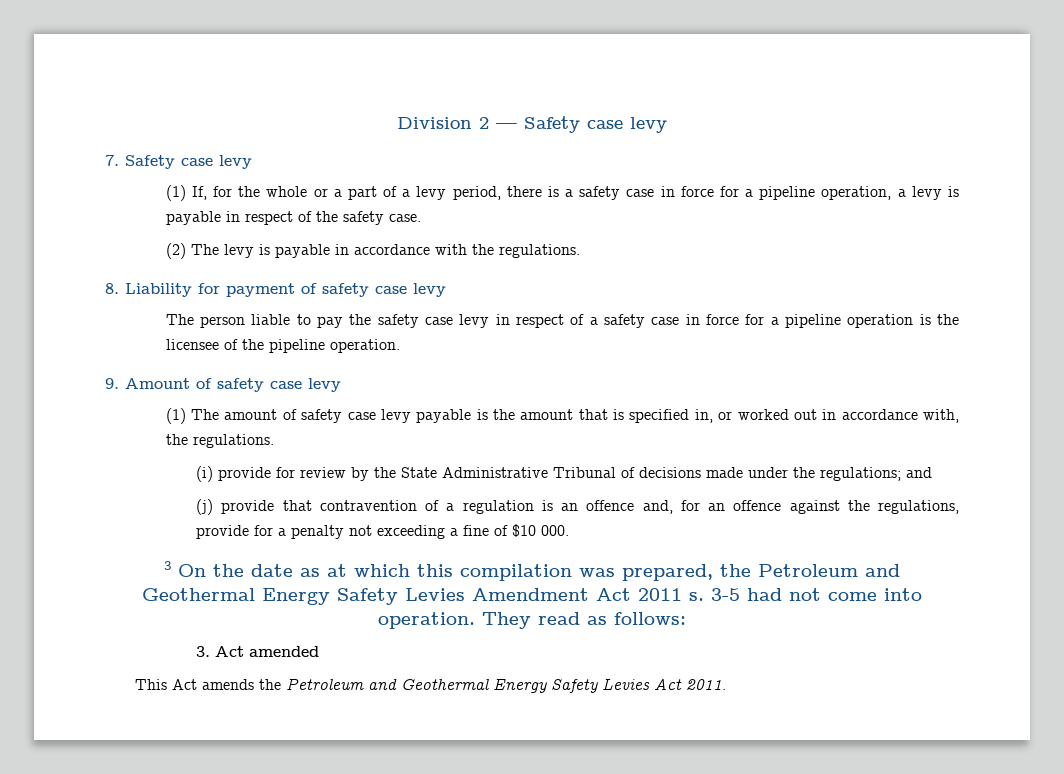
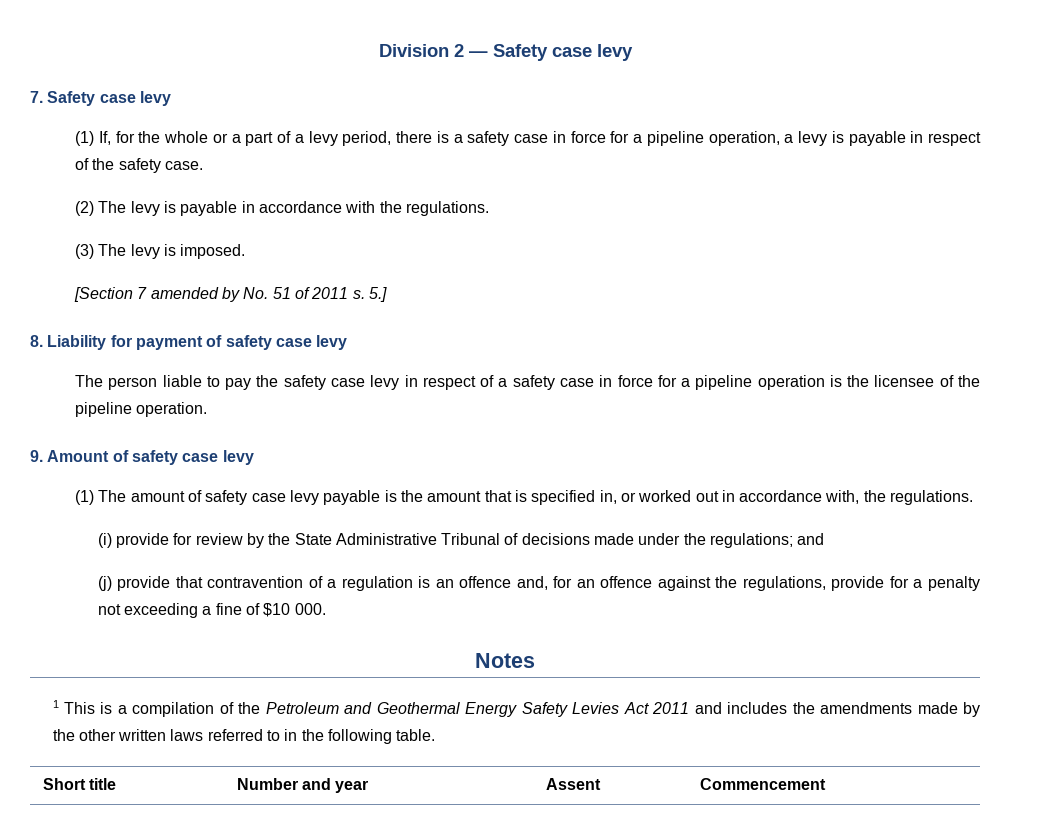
+ (3) The levy is imposed.
+ [Section 7 amended by No. 51 of 2011 s. 5.]
- 3 On the date as at which this compilation was prepared, the Petroleum and Geothermal Energy Safety Levies Amendment Act 2011 s. 3-5 had not come into operation. They read as follows:
- 3. Act amended
- This Act amends the Petroleum and Geothermal Energy Safety Levies Act 2011.
+ Notes
+ 1 This is a compilation of the Petroleum and Geothermal Energy Safety Levies Act 2011 and includes the amendments made by the other written laws referred to in the following table.
+ Short title | Number and year | Assent | Commencement

